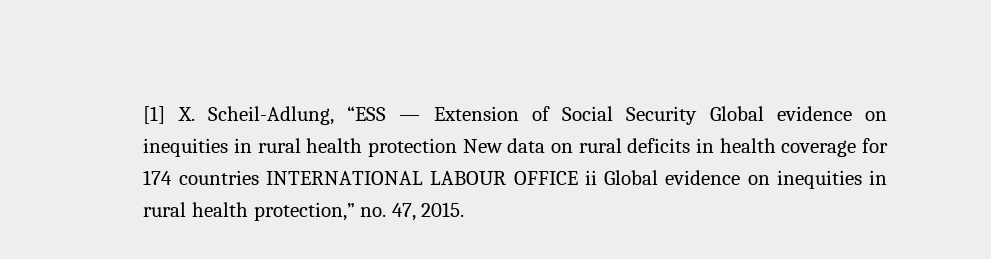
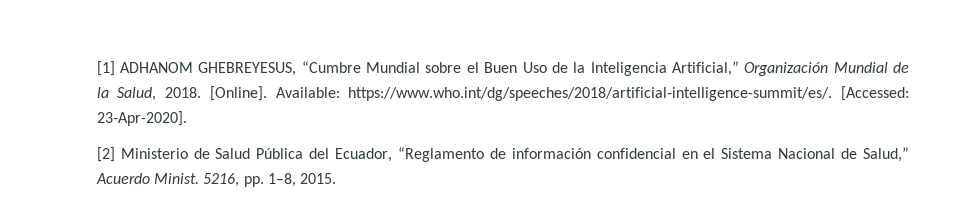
- [1] X. Scheil-Adlung, “ESS — Extension of Social Security Global evidence on inequities in rural health protection New data on rural deficits in health coverage for 174 countries INTERNATIONAL LABOUR OFFICE ii Global evidence on inequities in rural health protection,” no. 47, 2015.
+ [1] ADHANOM GHEBREYESUS, “Cumbre Mundial sobre el Buen Uso de la Inteligencia Artificial,” Organización Mundial de la Salud, 2018. [Online]. Available: https://www.who.int/dg/speeches/2018/artificial-intelligence-summit/es/. [Accessed: 23-Apr-2020].
+ [2] Ministerio de Salud Pública del Ecuador, “Reglamento de información confidencial en el Sistema Nacional de Salud,” Acuerdo Minist. 5216, pp. 1–8, 2015.

